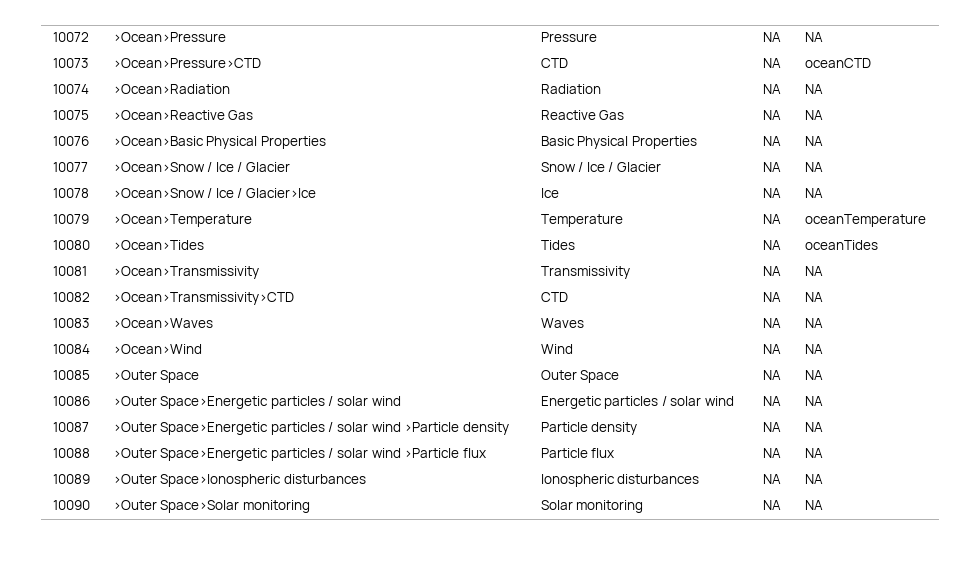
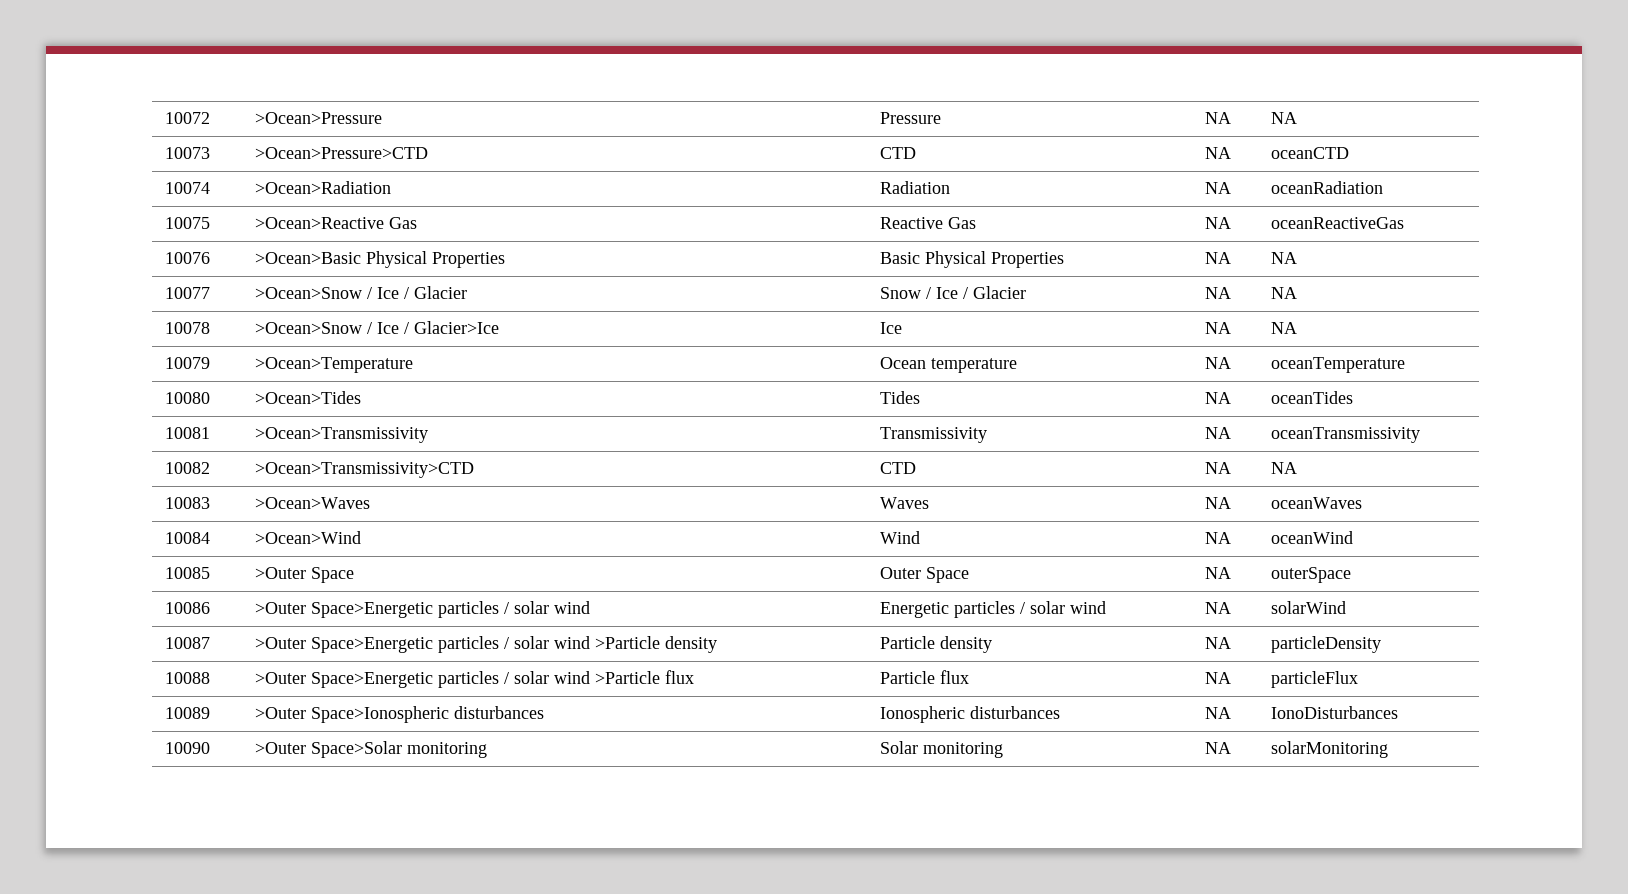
- 10074 | >Ocean>Radiation | Radiation | NA | NA
+ 10074 | >Ocean>Radiation | Radiation | NA | oceanRadiation
- 10075 | >Ocean>Reactive Gas | Reactive Gas | NA | NA
+ 10075 | >Ocean>Reactive Gas | Reactive Gas | NA | oceanReactiveGas
- 10079 | >Ocean>Temperature | Temperature | NA | oceanTemperature
+ 10079 | >Ocean>Temperature | Ocean temperature | NA | oceanTemperature
- 10081 | >Ocean>Transmissivity | Transmissivity | NA | NA
+ 10081 | >Ocean>Transmissivity | Transmissivity | NA | oceanTransmissivity
- 10083 | >Ocean>Waves | Waves | NA | NA
+ 10083 | >Ocean>Waves | Waves | NA | oceanWaves
- 10084 | >Ocean>Wind | Wind | NA | NA
+ 10084 | >Ocean>Wind | Wind | NA | oceanWind
- 10085 | >Outer Space | Outer Space | NA | NA
+ 10085 | >Outer Space | Outer Space | NA | outerSpace
- 10086 | >Outer Space>Energetic particles / solar wind | Energetic particles / solar wind | NA | NA
+ 10086 | >Outer Space>Energetic particles / solar wind | Energetic particles / solar wind | NA | solarWind
- 10087 | >Outer Space>Energetic particles / solar wind >Particle density | Particle density | NA | NA
+ 10087 | >Outer Space>Energetic particles / solar wind >Particle density | Particle density | NA | particleDensity
- 10088 | >Outer Space>Energetic particles / solar wind >Particle flux | Particle flux | NA | NA
+ 10088 | >Outer Space>Energetic particles / solar wind >Particle flux | Particle flux | NA | particleFlux
- 10089 | >Outer Space>Ionospheric disturbances | Ionospheric disturbances | NA | NA
+ 10089 | >Outer Space>Ionospheric disturbances | Ionospheric disturbances | NA | IonoDisturbances
- 10090 | >Outer Space>Solar monitoring | Solar monitoring | NA | NA
+ 10090 | >Outer Space>Solar monitoring | Solar monitoring | NA | solarMonitoring

